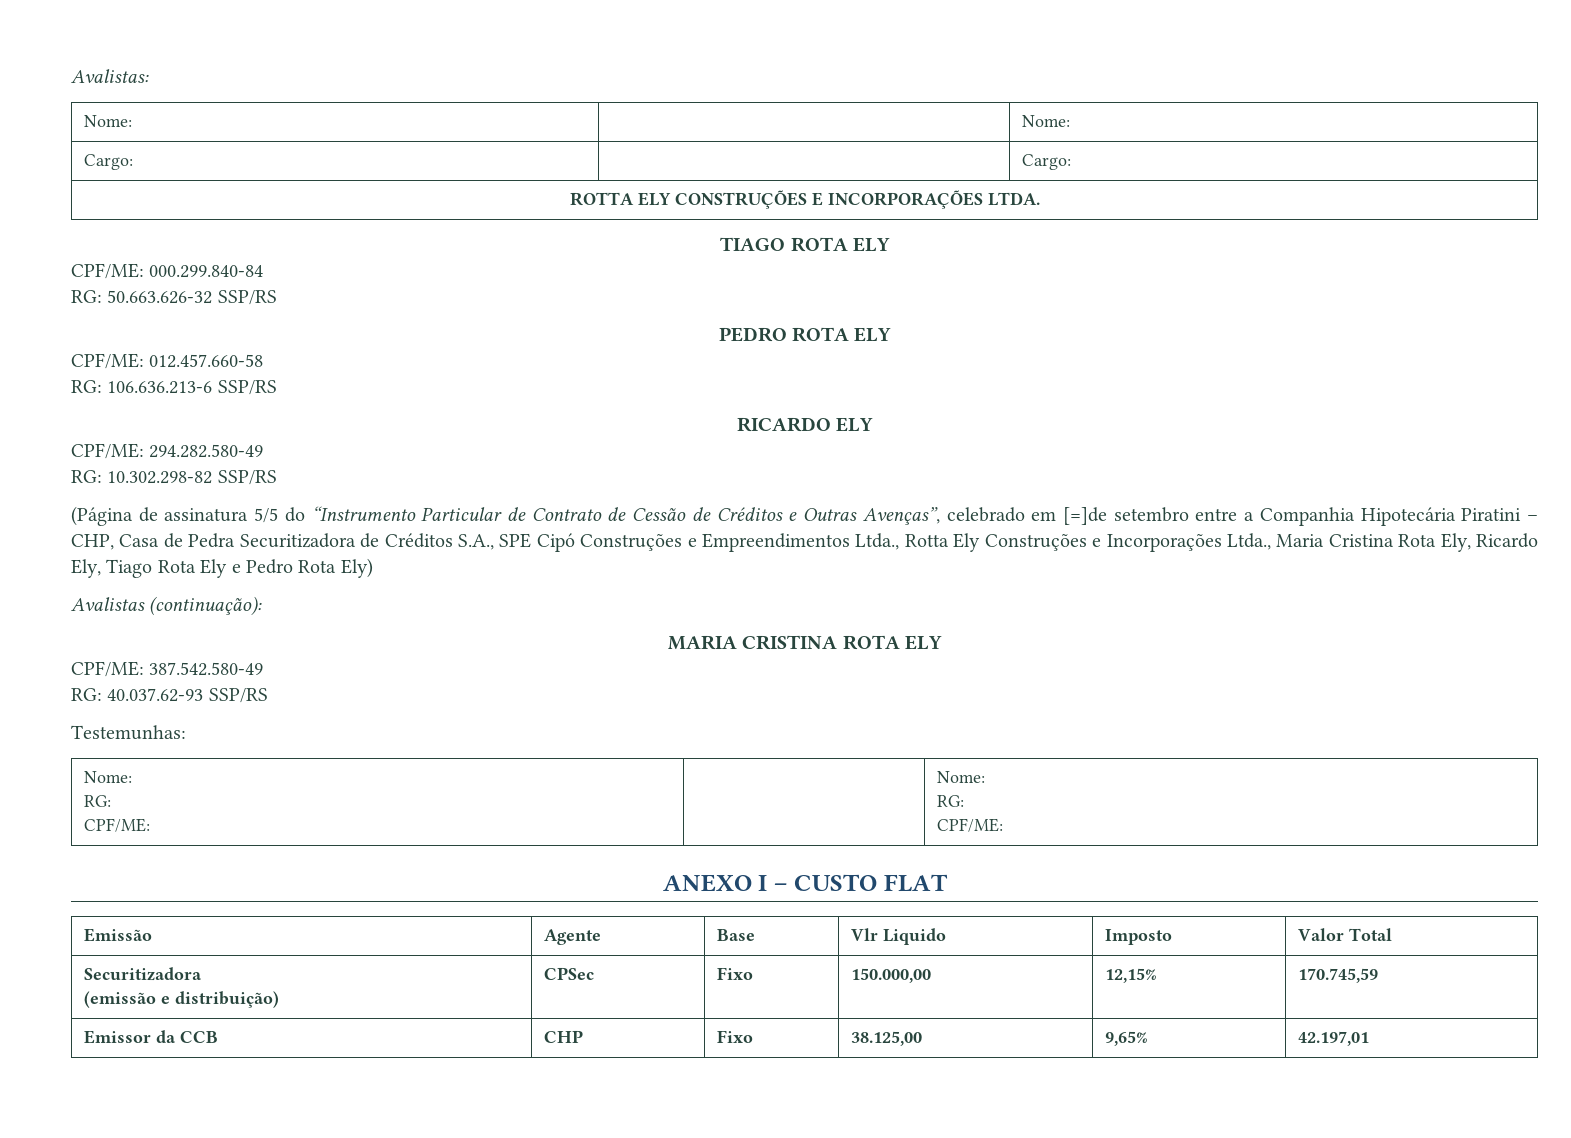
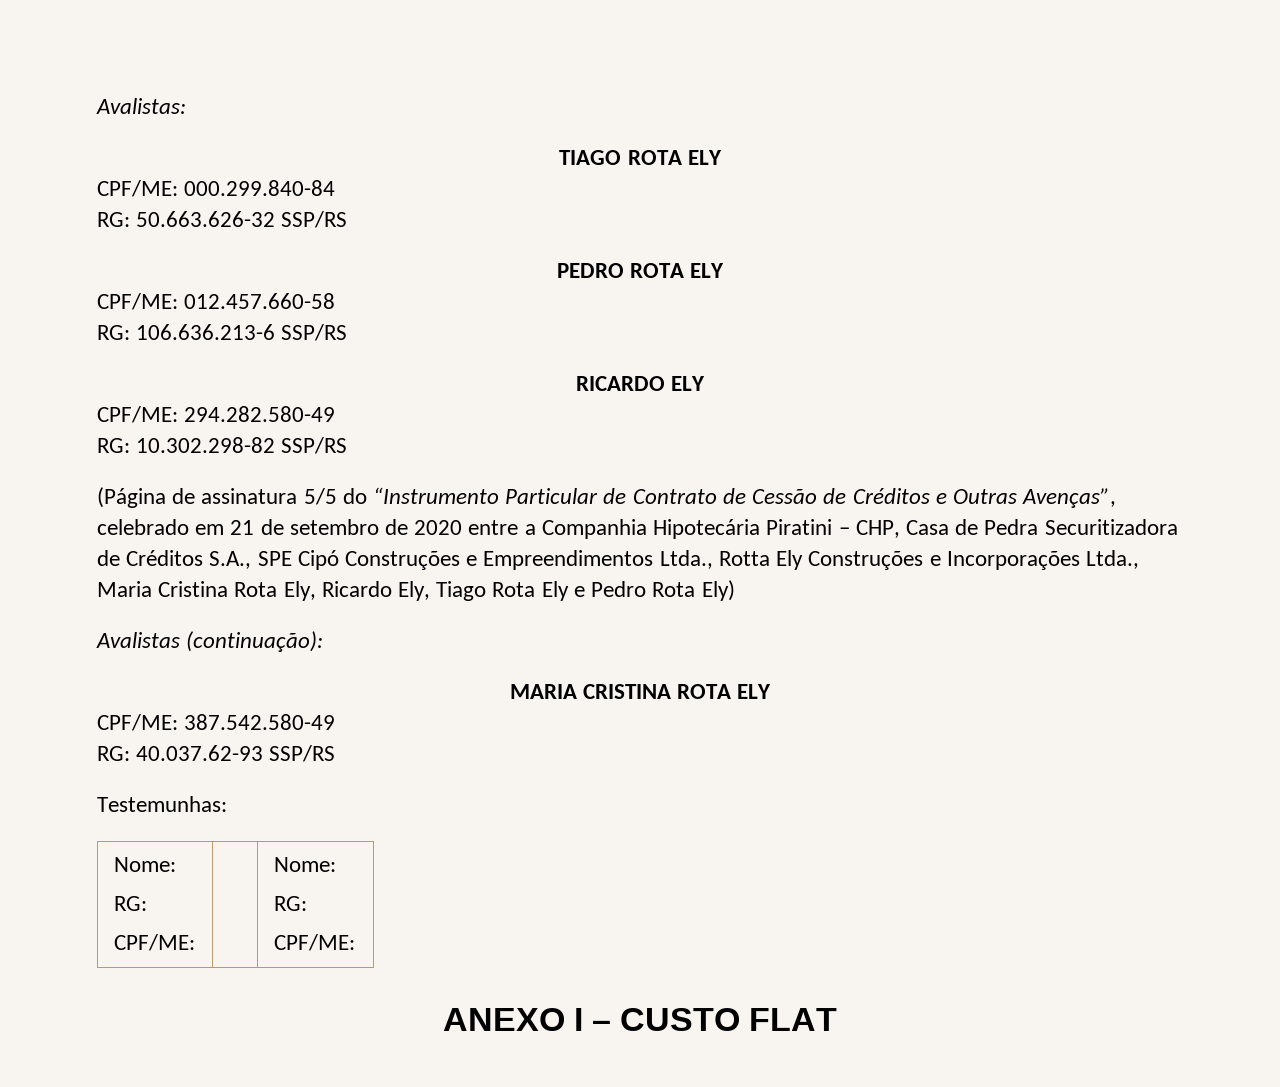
- Nome: | | Nome:
- Cargo: | | Cargo:
- ROTTA ELY CONSTRUÇÕES E INCORPORAÇÕES LTDA.
- (Página de assinatura 5/5 do “Instrumento Particular de Contrato de Cessão de Créditos e Outras Avenças”, celebrado em [=]de setembro entre a Companhia Hipotecária Piratini – CHP, Casa de Pedra Securitizadora de Créditos S.A., SPE Cipó Construções e Empreendimentos Ltda., Rotta Ely Construções e Incorporações Ltda., Maria Cristina Rota Ely, Ricardo Ely, Tiago Rota Ely e Pedro Rota Ely)
+ (Página de assinatura 5/5 do “Instrumento Particular de Contrato de Cessão de Créditos e Outras Avenças”, celebrado em 21 de setembro de 2020 entre a Companhia Hipotecária Piratini – CHP, Casa de Pedra Securitizadora de Créditos S.A., SPE Cipó Construções e Empreendimentos Ltda., Rotta Ely Construções e Incorporações Ltda., Maria Cristina Rota Ely, Ricardo Ely, Tiago Rota Ely e Pedro Rota Ely)
- Emissão | Agente | Base | Vlr Liquido | Imposto | Valor Total
- Securitizadora
- (emissão e distribuição) | CPSec | Fixo | 150.000,00 | 12,15% | 170.745,59
- Emissor da CCB | CHP | Fixo | 38.125,00 | 9,65% | 42.197,01

